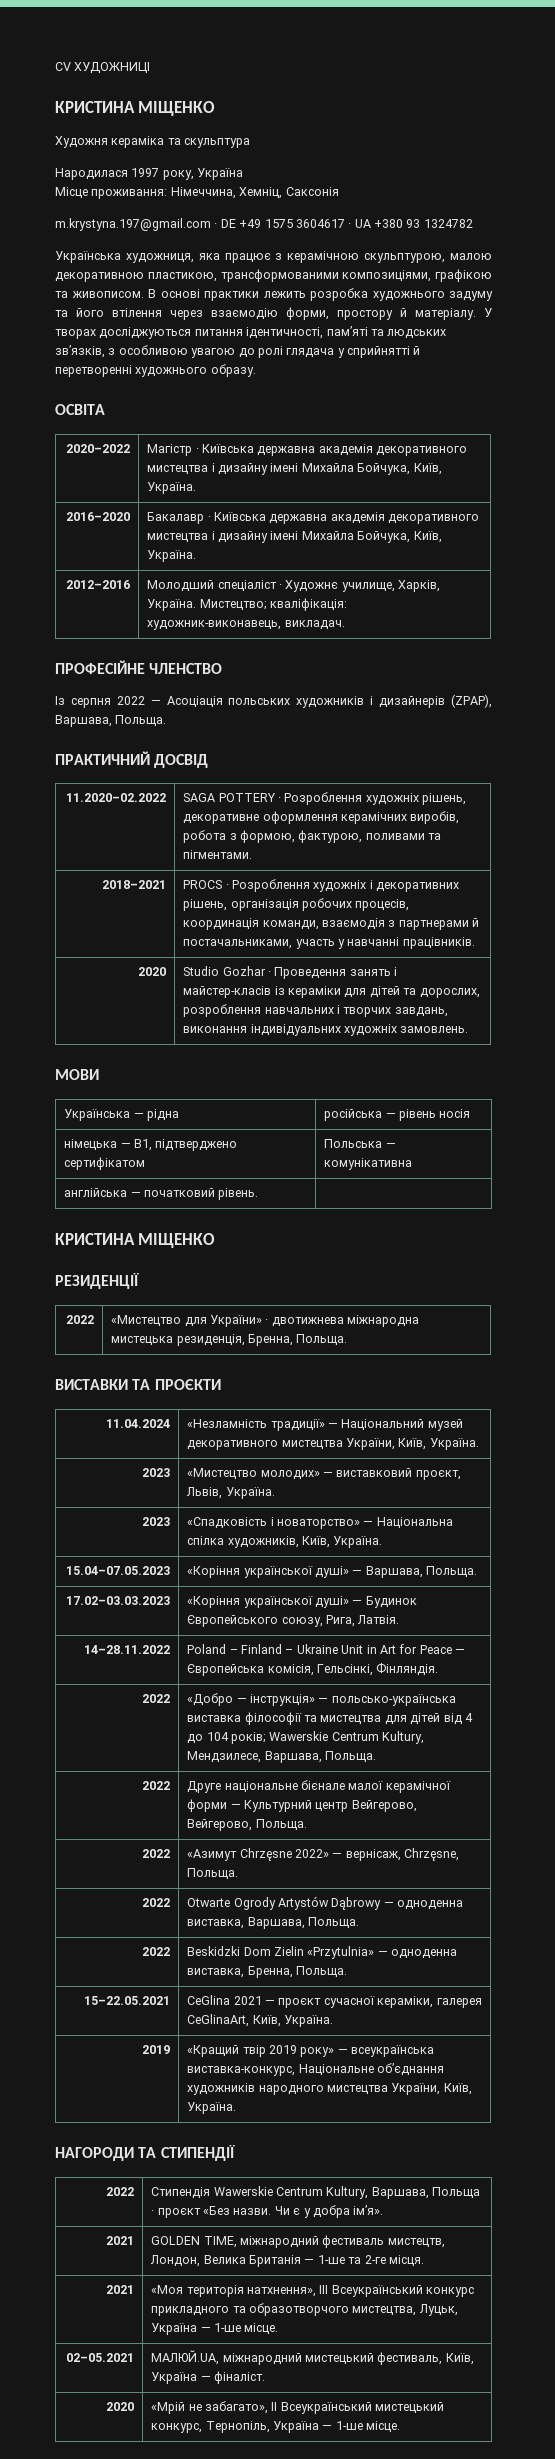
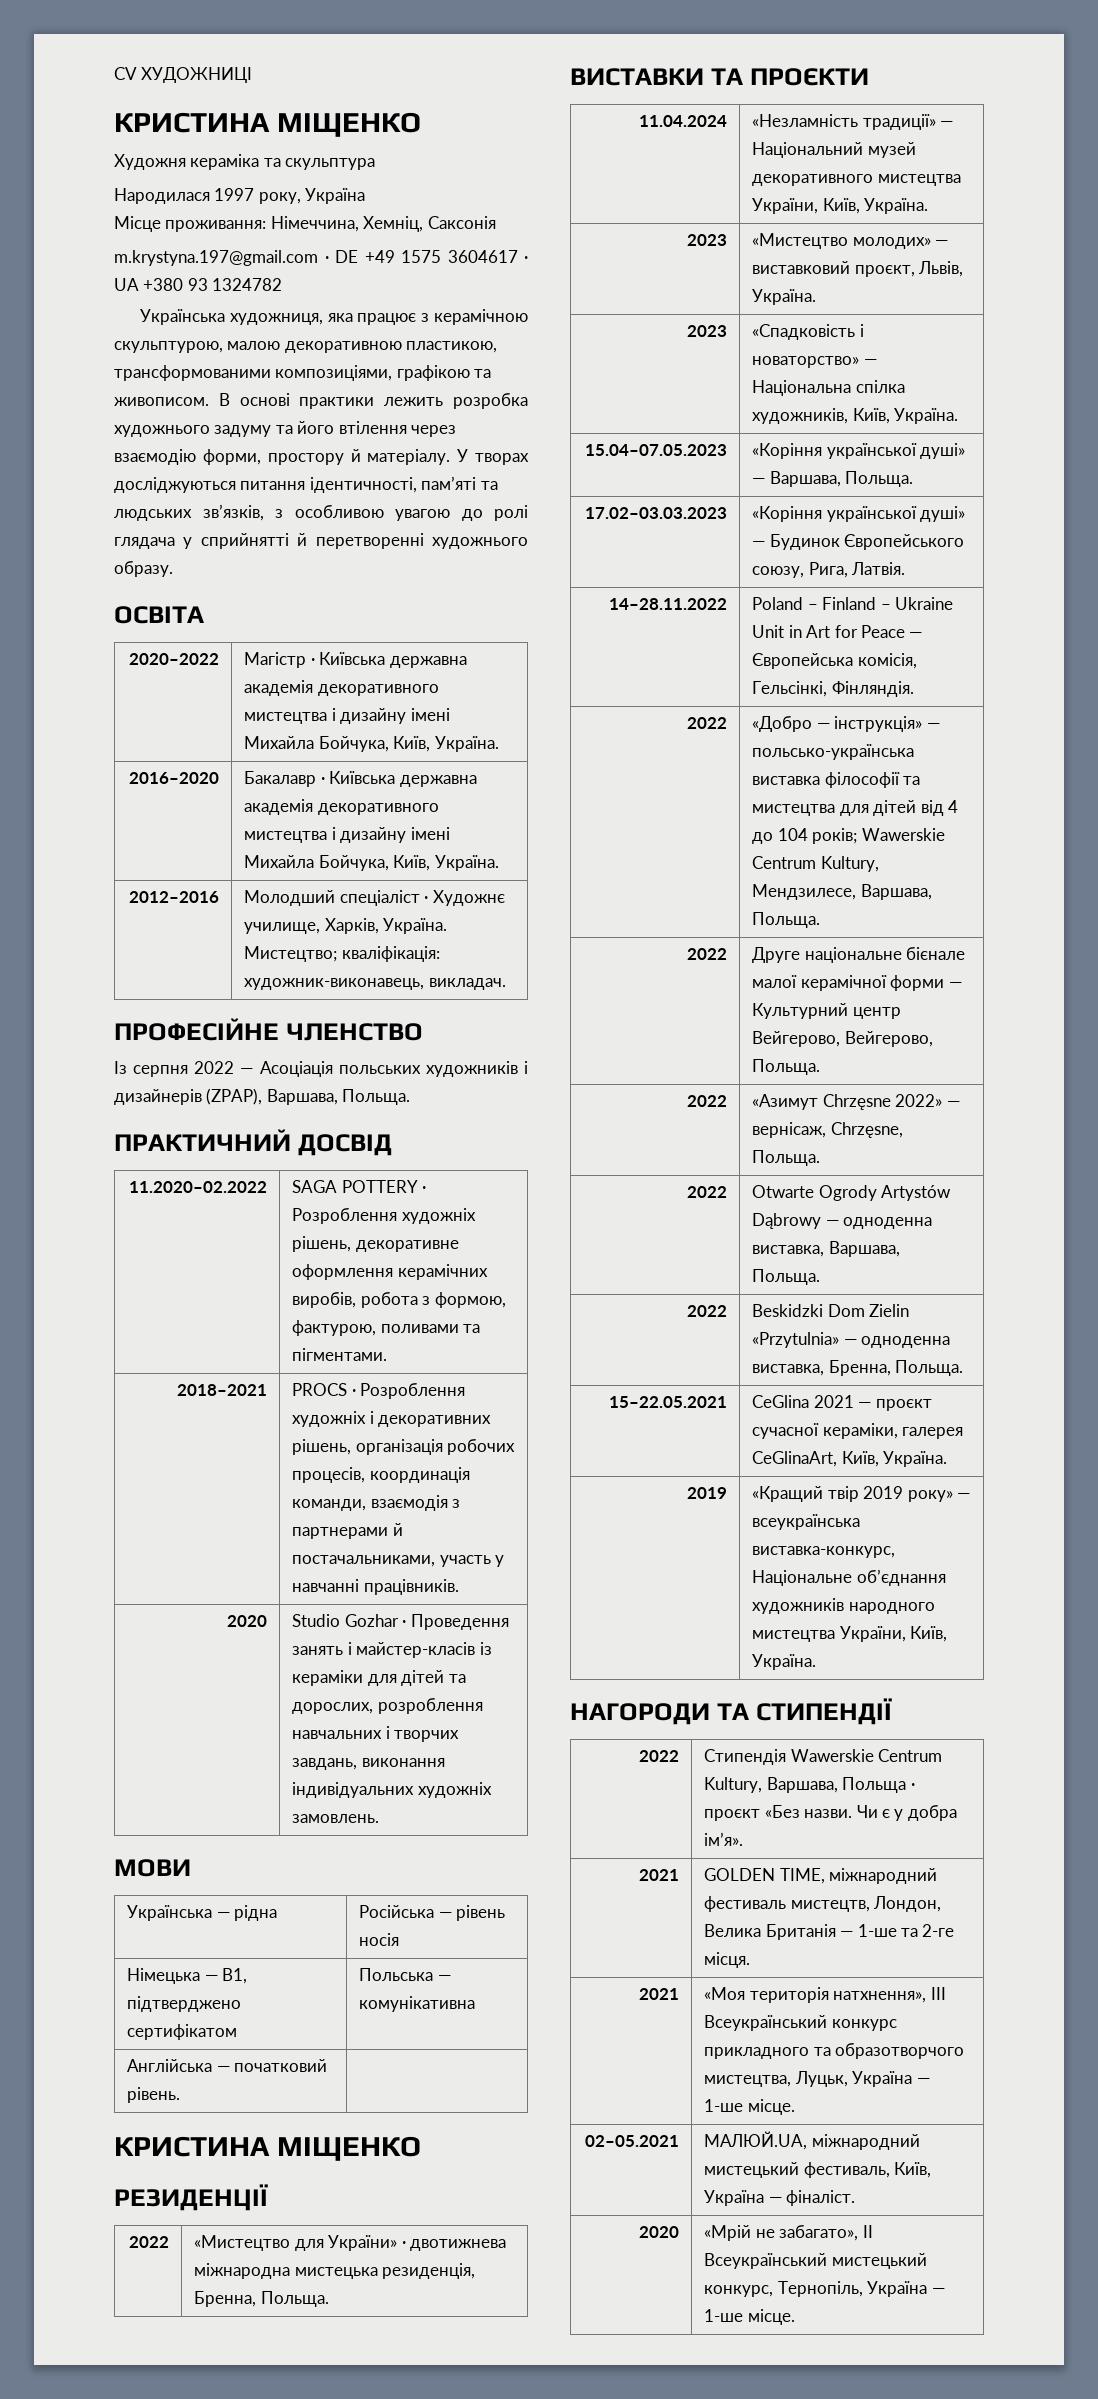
- Українська — рідна | російська — рівень носія
+ Українська — рідна | Російська — рівень носія
- німецька — B1, підтверджено сертифікатом | Польська — комунікативна
+ Німецька — B1, підтверджено сертифікатом | Польська — комунікативна
- англійська — початковий рівень. |
+ Англійська — початковий рівень. |

